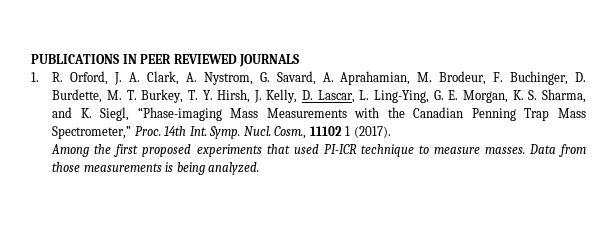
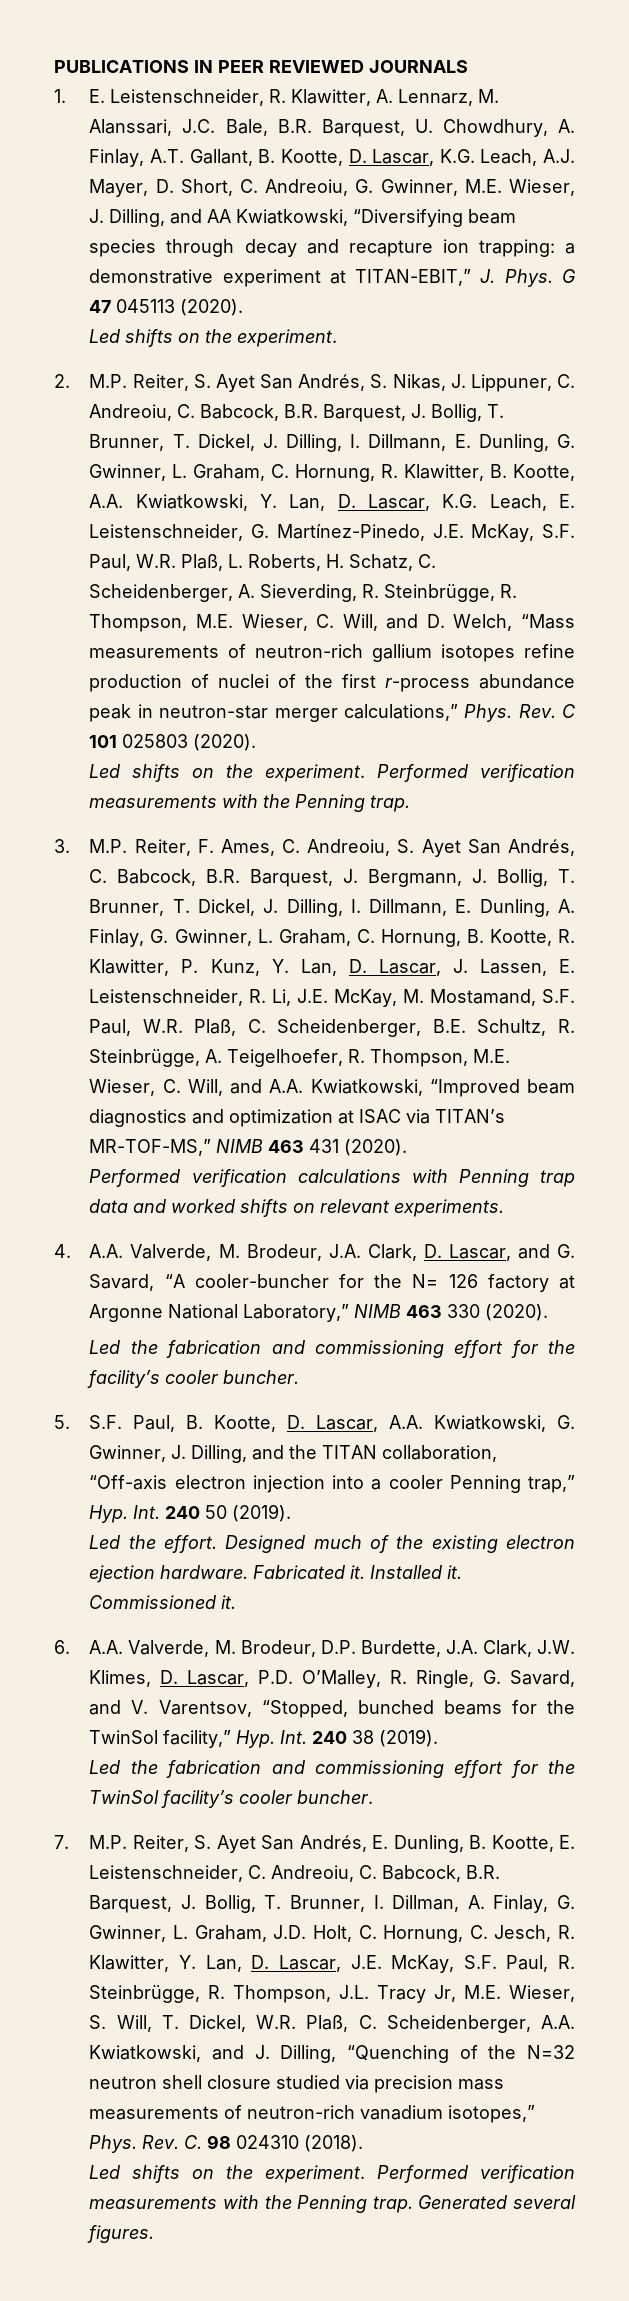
- 1. R. Orford, J. A. Clark, A. Nystrom, G. Savard, A. Aprahamian, M. Brodeur, F. Buchinger, D. Burdette, M. T. Burkey, T. Y. Hirsh, J. Kelly, D. Lascar, L. Ling-Ying, G. E. Morgan, K. S. Sharma, and K. Siegl, “Phase-imaging Mass Measurements with the Canadian Penning Trap Mass Spectrometer,” Proc. 14th Int. Symp. Nucl. Cosm., 11102 1 (2017).
- Among the first proposed experiments that used PI-ICR technique to measure masses. Data from those measurements is being analyzed.
+ 1. E. Leistenschneider, R. Klawitter, A. Lennarz, M. Alanssari, J.C. Bale, B.R. Barquest, U. Chowdhury, A. Finlay, A.T. Gallant, B. Kootte, D. Lascar, K.G. Leach, A.J. Mayer, D. Short, C. Andreoiu, G. Gwinner, M.E. Wieser, J. Dilling, and AA Kwiatkowski, “Diversifying beam species through decay and recapture ion trapping: a demonstrative experiment at TITAN-EBIT,” J. Phys. G 47 045113 (2020).
+ Led shifts on the experiment.
+ 2. M.P. Reiter, S. Ayet San Andrés, S. Nikas, J. Lippuner, C. Andreoiu, C. Babcock, B.R. Barquest, J. Bollig, T. Brunner, T. Dickel, J. Dilling, I. Dillmann, E. Dunling, G. Gwinner, L. Graham, C. Hornung, R. Klawitter, B. Kootte, A.A. Kwiatkowski, Y. Lan, D. Lascar, K.G. Leach, E. Leistenschneider, G. Martínez-Pinedo, J.E. McKay, S.F. Paul, W.R. Plaß, L. Roberts, H. Schatz, C. Scheidenberger, A. Sieverding, R. Steinbrügge, R. Thompson, M.E. Wieser, C. Will, and D. Welch, “Mass measurements of neutron-rich gallium isotopes refine production of nuclei of the first r-process abundance peak in neutron-star merger calculations,” Phys. Rev. C 101 025803 (2020).
+ Led shifts on the experiment. Performed verification measurements with the Penning trap.
+ 3. M.P. Reiter, F. Ames, C. Andreoiu, S. Ayet San Andrés, C. Babcock, B.R. Barquest, J. Bergmann, J. Bollig, T. Brunner, T. Dickel, J. Dilling, I. Dillmann, E. Dunling, A. Finlay, G. Gwinner, L. Graham, C. Hornung, B. Kootte, R. Klawitter, P. Kunz, Y. Lan, D. Lascar, J. Lassen, E. Leistenschneider, R. Li, J.E. McKay, M. Mostamand, S.F. Paul, W.R. Plaß, C. Scheidenberger, B.E. Schultz, R. Steinbrügge, A. Teigelhoefer, R. Thompson, M.E. Wieser, C. Will, and A.A. Kwiatkowski, “Improved beam diagnostics and optimization at ISAC via TITAN’s MR-TOF-MS,” NIMB 463 431 (2020).
+ Performed verification calculations with Penning trap data and worked shifts on relevant experiments.
+ 4. A.A. Valverde, M. Brodeur, J.A. Clark, D. Lascar, and G. Savard, “A cooler-buncher for the N= 126 factory at Argonne National Laboratory,” NIMB 463 330 (2020).
+ Led the fabrication and commissioning effort for the facility’s cooler buncher.
+ 5. S.F. Paul, B. Kootte, D. Lascar, A.A. Kwiatkowski, G. Gwinner, J. Dilling, and the TITAN collaboration, “Off-axis electron injection into a cooler Penning trap,” Hyp. Int. 240 50 (2019).
+ Led the effort. Designed much of the existing electron ejection hardware. Fabricated it. Installed it. Commissioned it.
+ 6. A.A. Valverde, M. Brodeur, D.P. Burdette, J.A. Clark, J.W. Klimes, D. Lascar, P.D. O’Malley, R. Ringle, G. Savard, and V. Varentsov, “Stopped, bunched beams for the TwinSol facility,” Hyp. Int. 240 38 (2019).
+ Led the fabrication and commissioning effort for the TwinSol facility’s cooler buncher.
+ 7. M.P. Reiter, S. Ayet San Andrés, E. Dunling, B. Kootte, E. Leistenschneider, C. Andreoiu, C. Babcock, B.R. Barquest, J. Bollig, T. Brunner, I. Dillman, A. Finlay, G. Gwinner, L. Graham, J.D. Holt, C. Hornung, C. Jesch, R. Klawitter, Y. Lan, D. Lascar, J.E. McKay, S.F. Paul, R. Steinbrügge, R. Thompson, J.L. Tracy Jr, M.E. Wieser, S. Will, T. Dickel, W.R. Plaß, C. Scheidenberger, A.A. Kwiatkowski, and J. Dilling, “Quenching of the N=32 neutron shell closure studied via precision mass measurements of neutron-rich vanadium isotopes,” Phys. Rev. C. 98 024310 (2018).
+ Led shifts on the experiment. Performed verification measurements with the Penning trap. Generated several figures.

